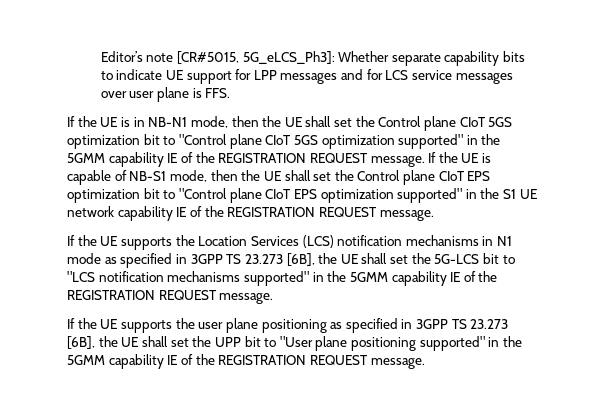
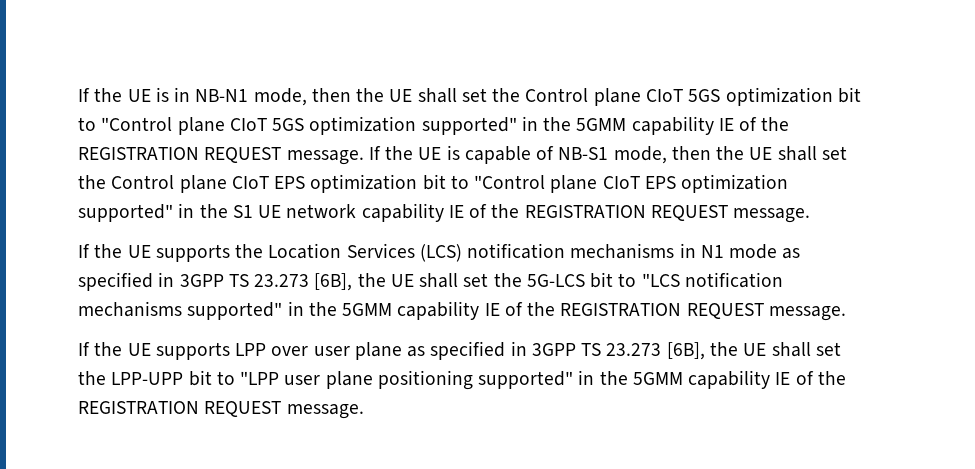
- Editor’s note [CR#5015, 5G_eLCS_Ph3]: Whether separate capability bits to indicate UE support for LPP messages and for LCS service messages over user plane is FFS.
- If the UE supports the user plane positioning as specified in 3GPP TS 23.273 [6B], the UE shall set the UPP bit to "User plane positioning supported" in the 5GMM capability IE of the REGISTRATION REQUEST message.
+ If the UE supports LPP over user plane as specified in 3GPP TS 23.273 [6B], the UE shall set the LPP-UPP bit to "LPP user plane positioning supported" in the 5GMM capability IE of the REGISTRATION REQUEST message.

